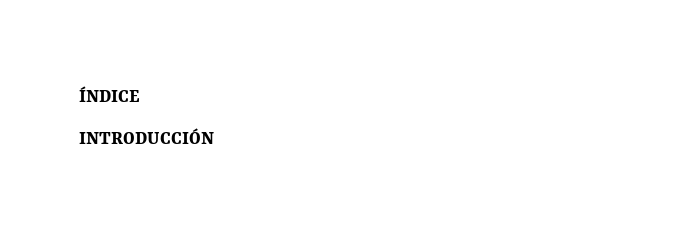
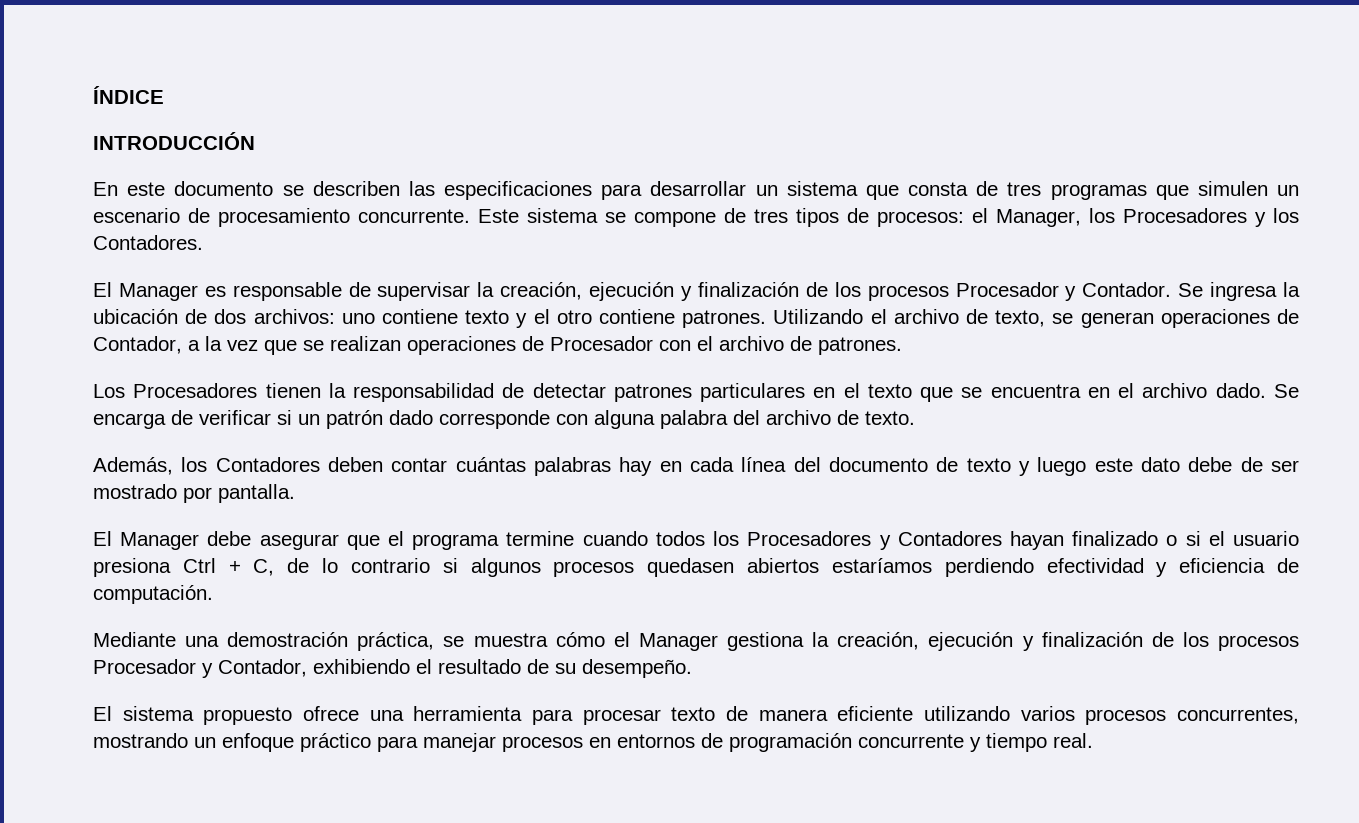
+ En este documento se describen las especificaciones para desarrollar un sistema que consta de tres programas que simulen un escenario de procesamiento concurrente. Este sistema se compone de tres tipos de procesos: el Manager, los Procesadores y los Contadores.
+ El Manager es responsable de supervisar la creación, ejecución y finalización de los procesos Procesador y Contador. Se ingresa la ubicación de dos archivos: uno contiene texto y el otro contiene patrones. Utilizando el archivo de texto, se generan operaciones de Contador, a la vez que se realizan operaciones de Procesador con el archivo de patrones.
+ Los Procesadores tienen la responsabilidad de detectar patrones particulares en el texto que se encuentra en el archivo dado. Se encarga de verificar si un patrón dado corresponde con alguna palabra del archivo de texto.
+ Además, los Contadores deben contar cuántas palabras hay en cada línea del documento de texto y luego este dato debe de ser mostrado por pantalla.
+ El Manager debe asegurar que el programa termine cuando todos los Procesadores y Contadores hayan finalizado o si el usuario presiona Ctrl + C, de lo contrario si algunos procesos quedasen abiertos estaríamos perdiendo efectividad y eficiencia de computación.
+ Mediante una demostración práctica, se muestra cómo el Manager gestiona la creación, ejecución y finalización de los procesos Procesador y Contador, exhibiendo el resultado de su desempeño.
+ El sistema propuesto ofrece una herramienta para procesar texto de manera eficiente utilizando varios procesos concurrentes, mostrando un enfoque práctico para manejar procesos en entornos de programación concurrente y tiempo real.

